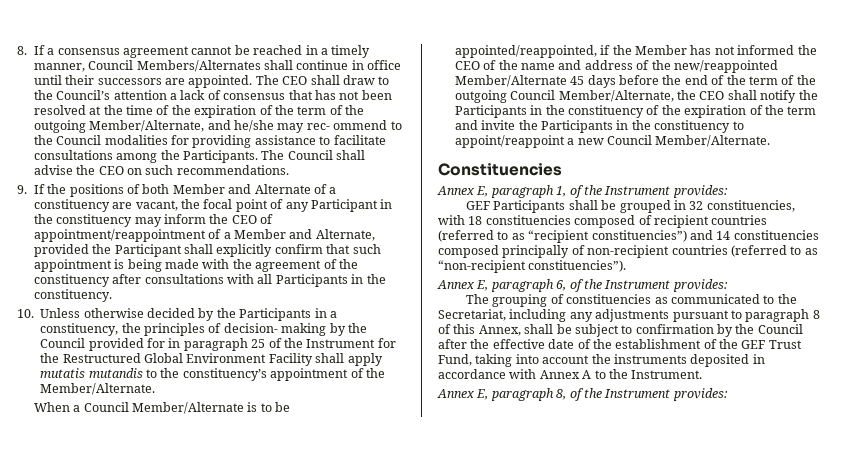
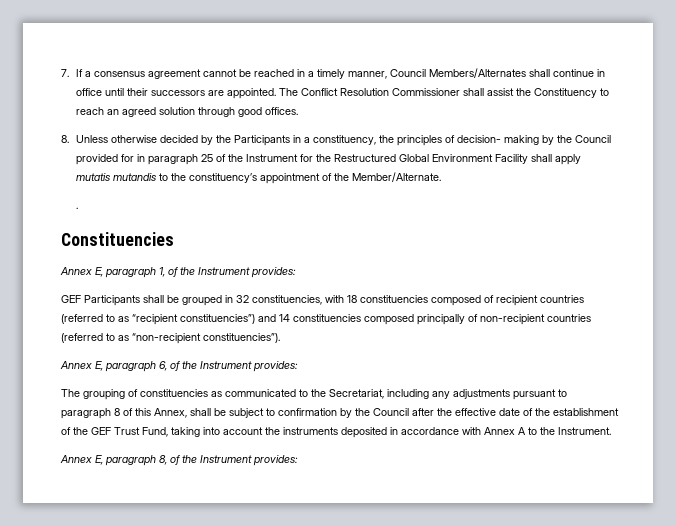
- 8. If a consensus agreement cannot be reached in a timely manner, Council Members/Alternates shall continue in office until their successors are appointed.
+ 7. If a consensus agreement cannot be reached in a timely manner, Council Members/Alternates shall continue in office until their successors are appointed.
- The CEO shall draw to the Council’s attention a lack of consensus that has not been resolved at the time of the expiration of the term of the outgoing Member/Alternate, and he/she may rec- ommend to the Council modalities for providing assistance to facilitate consultations among the Participants. The Council shall advise the CEO on such recommendations.
- 9. If the positions of both Member and Alternate of a constituency are vacant, the focal point of any Participant in the constituency may inform the CEO of appointment/reappointment of a Member and Alternate, provided the Participant shall explicitly confirm that such appointment is being made with the agreement of the constituency after consultations with all Participants in the constituency.
- 10. Unless otherwise decided by the Participants in a constituency, the principles of decision- making by the Council provided for in paragraph 25 of the Instrument for the Restructured Global Environment Facility shall apply mutatis mutandis to the constituency’s appointment of the Member/Alternate.
+ The Conflict Resolution Commissioner shall assist the Constituency to reach an agreed solution through good offices.
+ 8. Unless otherwise decided by the Participants in a constituency, the principles of decision- making by the Council provided for in paragraph 25 of the Instrument for the Restructured Global Environment Facility shall apply mutatis mutandis to the constituency’s appointment of the Member/Alternate.
- When a Council Member/Alternate is to be appointed/reappointed, if the Member has not informed the CEO of the name and address of the new/reappointed Member/Alternate 45 days before the end of the term of the outgoing Council Member/Alternate, the CEO shall notify the Participants in the constituency of the expiration of the term and invite the Participants in the constituency to appoint/reappoint a new Council Member/Alternate.
+ .

